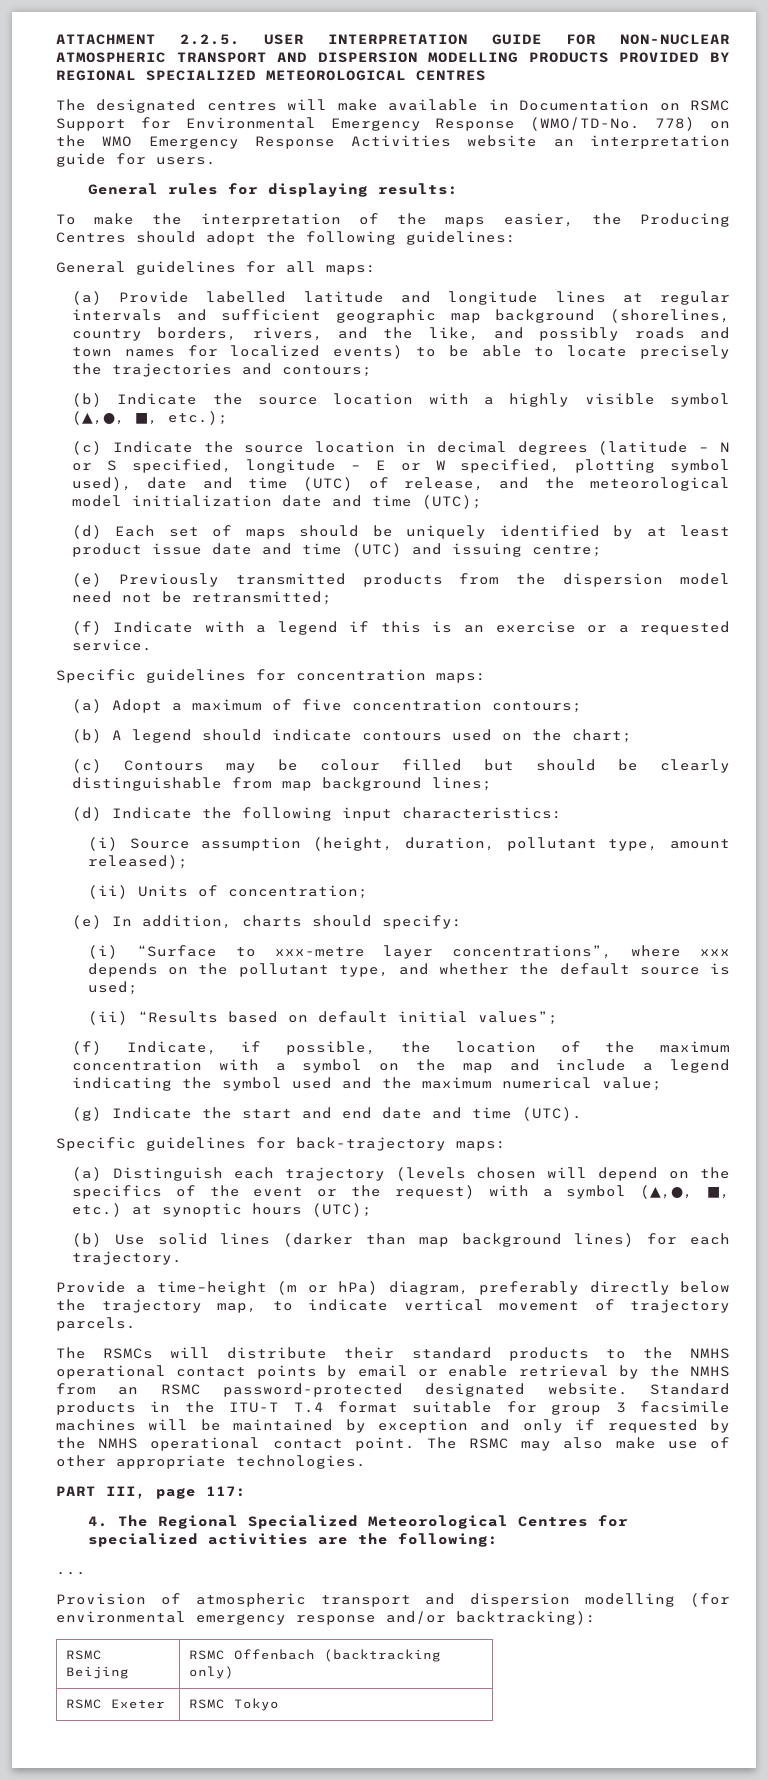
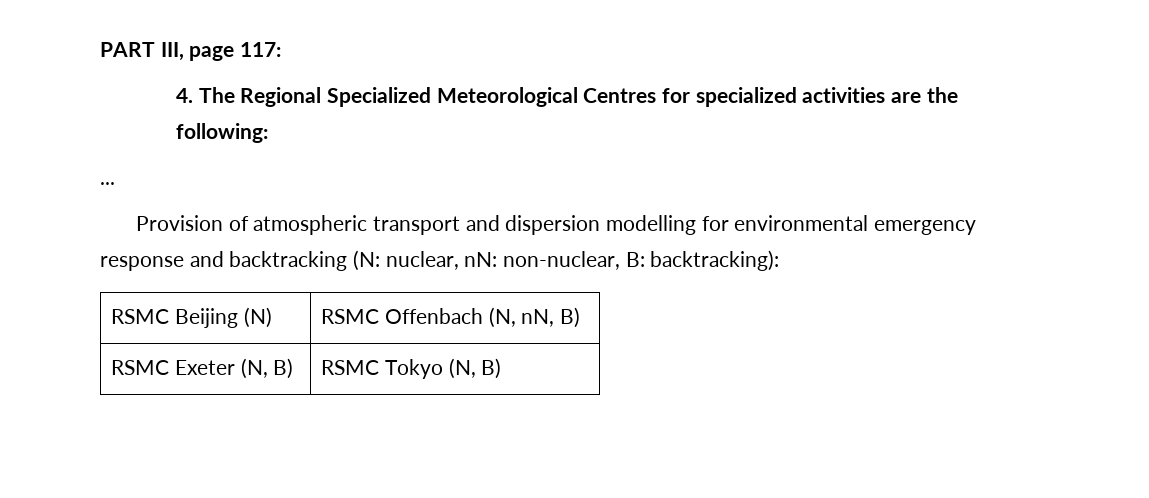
- ATTACHMENT 2.2.5. USER INTERPRETATION GUIDE FOR NON-NUCLEAR ATMOSPHERIC TRANSPORT AND DISPERSION MODELLING PRODUCTS PROVIDED BY REGIONAL SPECIALIZED METEOROLOGICAL CENTRES
- The designated centres will make available in Documentation on RSMC Support for Environmental Emergency Response (WMO/TD-No. 778) on the WMO Emergency Response Activities website an interpretation guide for users.
- General rules for displaying results:
- To make the interpretation of the maps easier, the Producing Centres should adopt the following guidelines:
- General guidelines for all maps:
- (a) Provide labelled latitude and longitude lines at regular intervals and sufficient geographic map background (shorelines, country borders, rivers, and the like, and possibly roads and town names for localized events) to be able to locate precisely the trajectories and contours;
- (b) Indicate the source location with a highly visible symbol (▲,●, ■, etc.);
- (c) Indicate the source location in decimal degrees (latitude – N or S specified, longitude – E or W specified, plotting symbol used), date and time (UTC) of release, and the meteorological model initialization date and time (UTC);
- (d) Each set of maps should be uniquely identified by at least product issue date and time (UTC) and issuing centre;
- (e) Previously transmitted products from the dispersion model need not be retransmitted;
- (f) Indicate with a legend if this is an exercise or a requested service.
- Specific guidelines for concentration maps:
- (a) Adopt a maximum of five concentration contours;
- (b) A legend should indicate contours used on the chart;
- (c) Contours may be colour filled but should be clearly distinguishable from map background lines;
- (d) Indicate the following input characteristics:
- (i) Source assumption (height, duration, pollutant type, amount released);
- (ii) Units of concentration;
- (e) In addition, charts should specify:
- (i) “Surface to xxx-metre layer concentrations”, where xxx depends on the pollutant type, and whether the default source is used;
- (ii) “Results based on default initial values”;
- (f) Indicate, if possible, the location of the maximum concentration with a symbol on the map and include a legend indicating the symbol used and the maximum numerical value;
- (g) Indicate the start and end date and time (UTC).
- Specific guidelines for back-trajectory maps:
- (a) Distinguish each trajectory (levels chosen will depend on the specifics of the event or the request) with a symbol (▲,●, ■, etc.) at synoptic hours (UTC);
- (b) Use solid lines (darker than map background lines) for each trajectory.
- Provide a time–height (m or hPa) diagram, preferably directly below the trajectory map, to indicate vertical movement of trajectory parcels.
- The RSMCs will distribute their standard products to the NMHS operational contact points by email or enable retrieval by the NMHS from an RSMC password-protected designated website. Standard products in the ITU-T T.4 format suitable for group 3 facsimile machines will be maintained by exception and only if requested by the NMHS operational contact point. The RSMC may also make use of other appropriate technologies.
- Provision of atmospheric transport and dispersion modelling (for environmental emergency response and/or backtracking):
+ Provision of atmospheric transport and dispersion modelling for environmental emergency response and backtracking (N: nuclear, nN: non-nuclear, B: backtracking):
- RSMC Beijing | RSMC Offenbach (backtracking only)
+ RSMC Beijing (N) | RSMC Offenbach (N, nN, B)
- RSMC Exeter | RSMC Tokyo
+ RSMC Exeter (N, B) | RSMC Tokyo (N, B)

